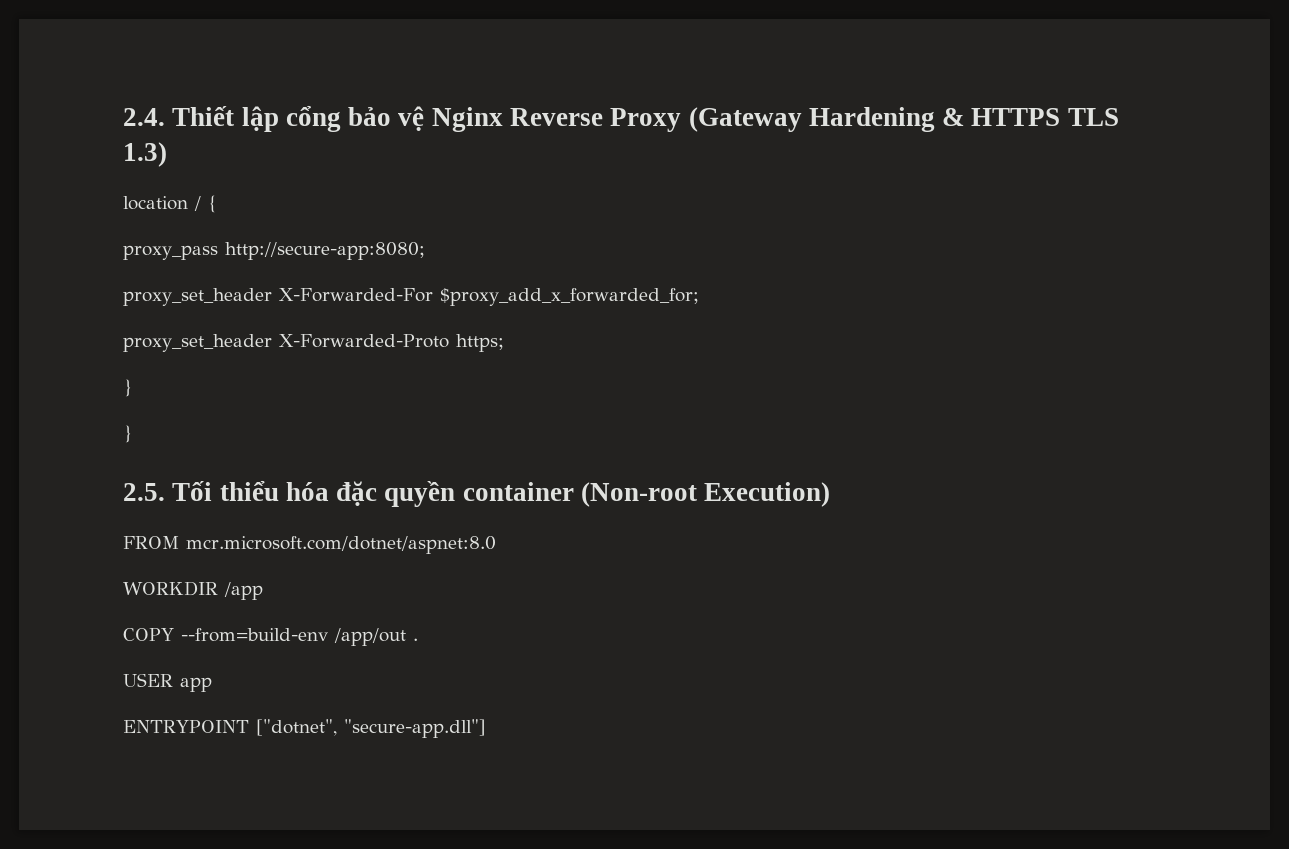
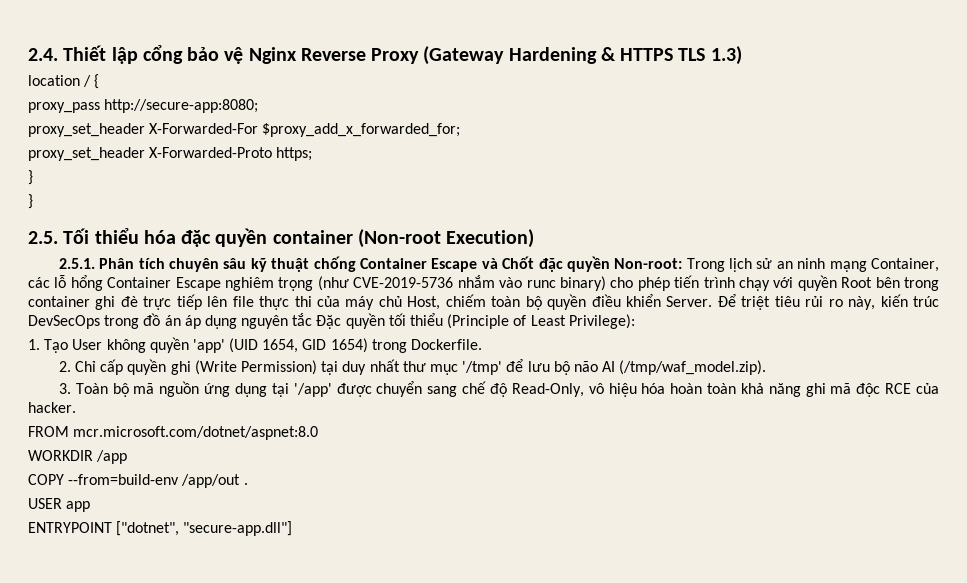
+ 2.5.1. Phân tích chuyên sâu kỹ thuật chống Container Escape và Chốt đặc quyền Non-root: Trong lịch sử an ninh mạng Container, các lỗ hổng Container Escape nghiêm trọng (như CVE-2019-5736 nhắm vào runc binary) cho phép tiến trình chạy với quyền Root bên trong container ghi đè trực tiếp lên file thực thi của máy chủ Host, chiếm toàn bộ quyền điều khiển Server. Để triệt tiêu rủi ro này, kiến trúc DevSecOps trong đồ án áp dụng nguyên tắc Đặc quyền tối thiểu (Principle of Least Privilege):
+ 1. Tạo User không quyền 'app' (UID 1654, GID 1654) trong Dockerfile.
+ 2. Chỉ cấp quyền ghi (Write Permission) tại duy nhất thư mục '/tmp' để lưu bộ não AI (/tmp/waf_model.zip).
+ 3. Toàn bộ mã nguồn ứng dụng tại '/app' được chuyển sang chế độ Read-Only, vô hiệu hóa hoàn toàn khả năng ghi mã độc RCE của hacker.

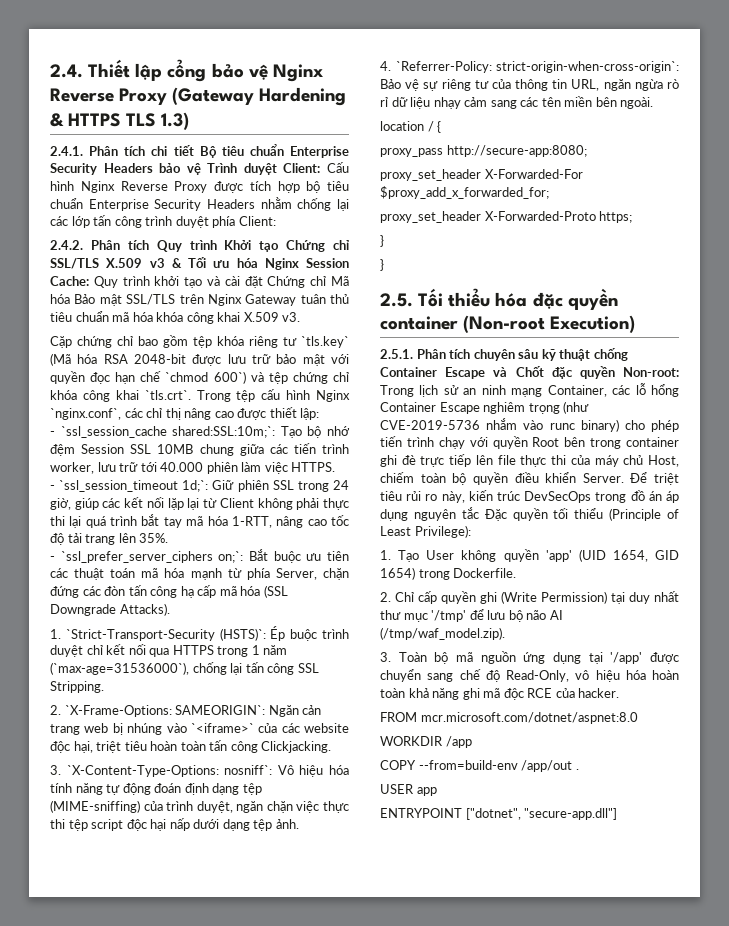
+ 2.4.1. Phân tích chi tiết Bộ tiêu chuẩn Enterprise Security Headers bảo vệ Trình duyệt Client: Cấu hình Nginx Reverse Proxy được tích hợp bộ tiêu chuẩn Enterprise Security Headers nhằm chống lại các lớp tấn công trình duyệt phía Client:
+ 2.4.2. Phân tích Quy trình Khởi tạo Chứng chỉ SSL/TLS X.509 v3 & Tối ưu hóa Nginx Session Cache: Quy trình khởi tạo và cài đặt Chứng chỉ Mã hóa Bảo mật SSL/TLS trên Nginx Gateway tuân thủ tiêu chuẩn mã hóa khóa công khai X.509 v3.
+ Cặp chứng chỉ bao gồm tệp khóa riêng tư `tls.key` (Mã hóa RSA 2048-bit được lưu trữ bảo mật với quyền đọc hạn chế `chmod 600`) và tệp chứng chỉ khóa công khai `tls.crt`. Trong tệp cấu hình Nginx `nginx.conf`, các chỉ thị nâng cao được thiết lập:
+ - `ssl_session_cache shared:SSL:10m;`: Tạo bộ nhớ đệm Session SSL 10MB chung giữa các tiến trình worker, lưu trữ tới 40.000 phiên làm việc HTTPS.
+ - `ssl_session_timeout 1d;`: Giữ phiên SSL trong 24 giờ, giúp các kết nối lặp lại từ Client không phải thực thi lại quá trình bắt tay mã hóa 1-RTT, nâng cao tốc độ tải trang lên 35%.
+ - `ssl_prefer_server_ciphers on;`: Bắt buộc ưu tiên các thuật toán mã hóa mạnh từ phía Server, chặn đứng các đòn tấn công hạ cấp mã hóa (SSL Downgrade Attacks).
+ 1. `Strict-Transport-Security (HSTS)`: Ép buộc trình duyệt chỉ kết nối qua HTTPS trong 1 năm (`max-age=31536000`), chống lại tấn công SSL Stripping.
+ 2. `X-Frame-Options: SAMEORIGIN`: Ngăn cản trang web bị nhúng vào `<iframe>` của các website độc hại, triệt tiêu hoàn toàn tấn công Clickjacking.
+ 3. `X-Content-Type-Options: nosniff`: Vô hiệu hóa tính năng tự động đoán định dạng tệp (MIME-sniffing) của trình duyệt, ngăn chặn việc thực thi tệp script độc hại nấp dưới dạng tệp ảnh.
+ 4. `Referrer-Policy: strict-origin-when-cross-origin`: Bảo vệ sự riêng tư của thông tin URL, ngăn ngừa rò rỉ dữ liệu nhạy cảm sang các tên miền bên ngoài.

